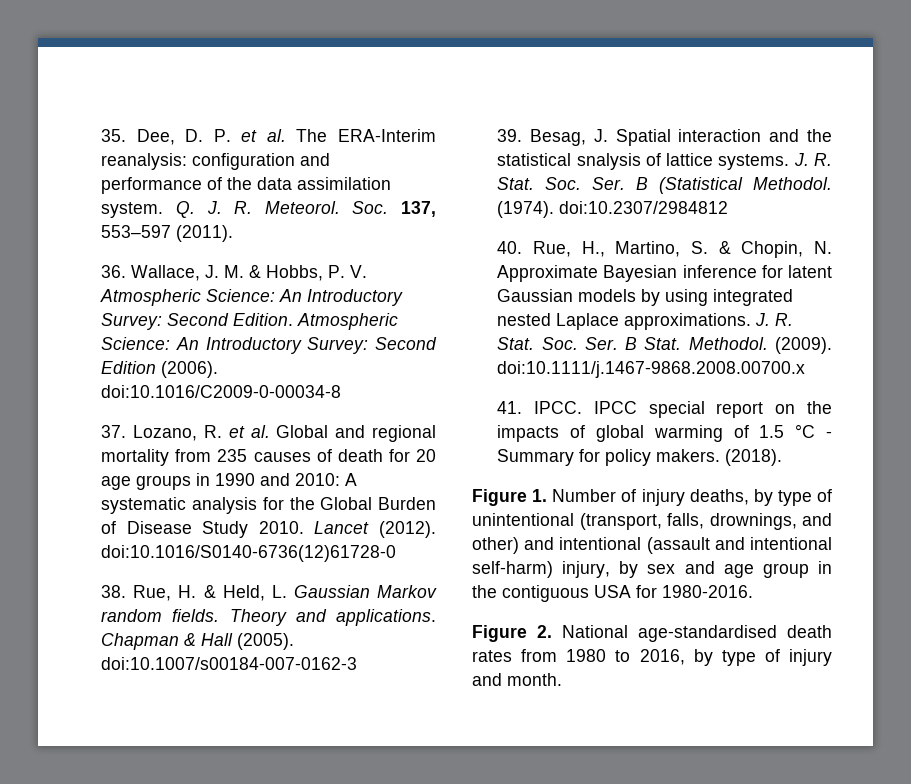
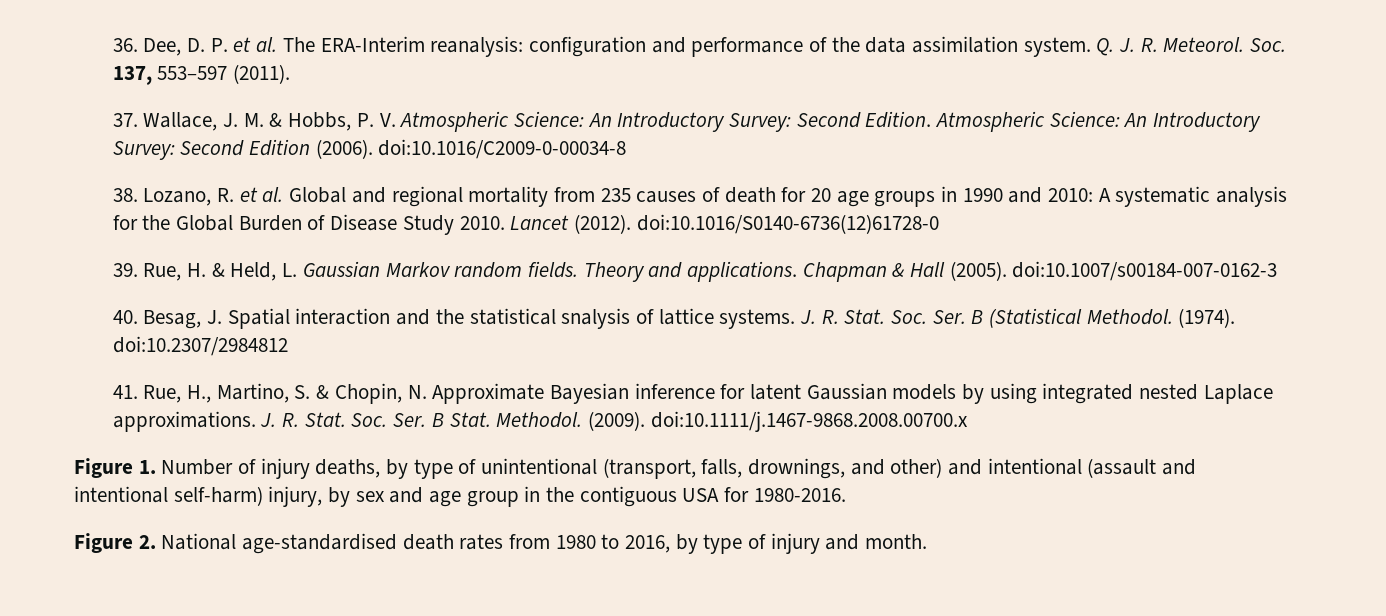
- 35. Dee, D. P. et al. The ERA-Interim reanalysis: configuration and performance of the data assimilation system.
+ 36. Dee, D. P. et al. The ERA-Interim reanalysis: configuration and performance of the data assimilation system.
- 36. Wallace, J. M. & Hobbs, P. V. Atmospheric Science: An Introductory Survey: Second Edition.
+ 37. Wallace, J. M. & Hobbs, P. V. Atmospheric Science: An Introductory Survey: Second Edition.
- 37. Lozano, R. et al. Global and regional mortality from 235 causes of death for 20 age groups in 1990 and 2010: A systematic analysis for the Global Burden of Disease Study 2010.
+ 38. Lozano, R. et al. Global and regional mortality from 235 causes of death for 20 age groups in 1990 and 2010: A systematic analysis for the Global Burden of Disease Study 2010.
- 38. Rue, H. & Held, L. Gaussian Markov random fields.
+ 39. Rue, H. & Held, L. Gaussian Markov random fields.
- 39. Besag, J. Spatial interaction and the statistical snalysis of lattice systems.
+ 40. Besag, J. Spatial interaction and the statistical snalysis of lattice systems.
- 40. Rue, H., Martino, S. & Chopin, N. Approximate Bayesian inference for latent Gaussian models by using integrated nested Laplace approximations.
+ 41. Rue, H., Martino, S. & Chopin, N. Approximate Bayesian inference for latent Gaussian models by using integrated nested Laplace approximations.
- 41. IPCC. IPCC special report on the impacts of global warming of 1.5 °C - Summary for policy makers. (2018).

